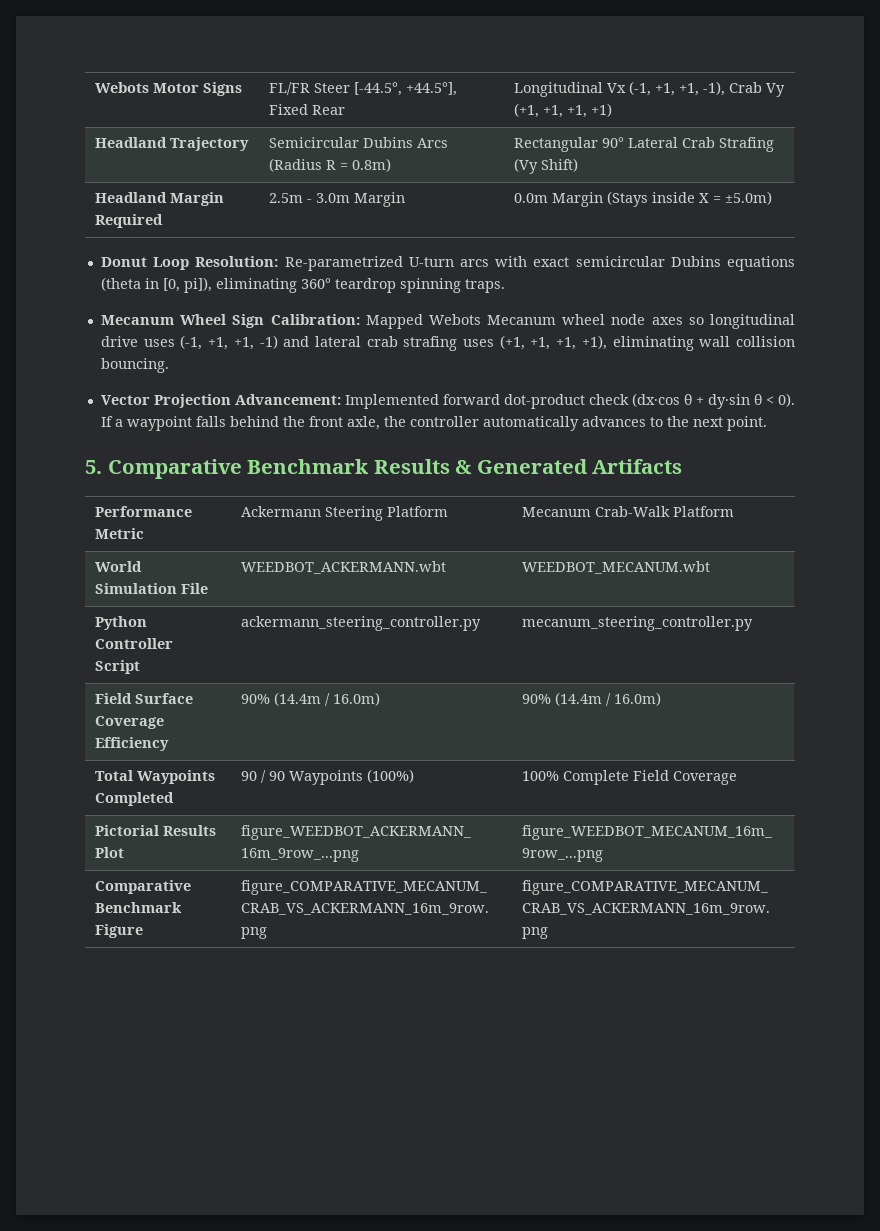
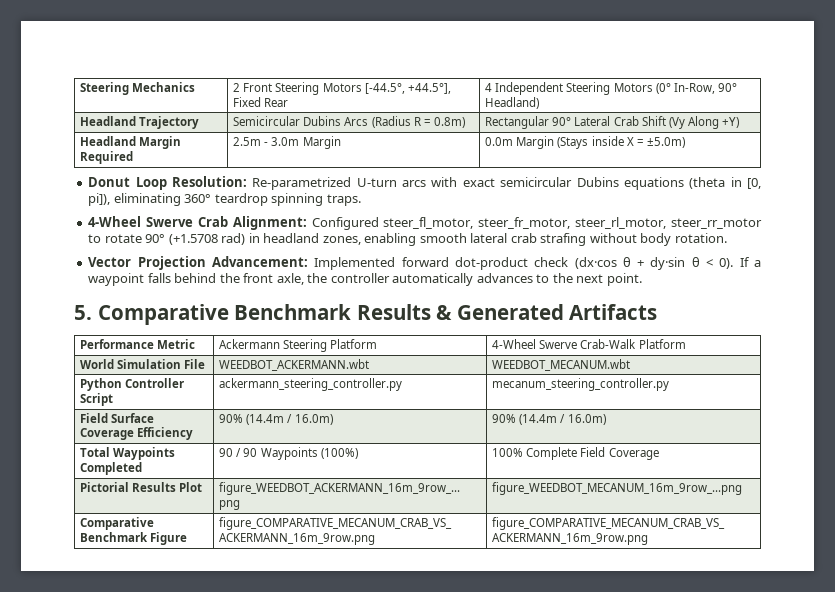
- Webots Motor Signs | FL/FR Steer [-44.5°, +44.5°], Fixed Rear | Longitudinal Vx (-1, +1, +1, -1), Crab Vy (+1, +1, +1, +1)
+ Steering Mechanics | 2 Front Steering Motors [-44.5°, +44.5°], Fixed Rear | 4 Independent Steering Motors (0° In-Row, 90° Headland)
- Headland Trajectory | Semicircular Dubins Arcs (Radius R = 0.8m) | Rectangular 90° Lateral Crab Strafing (Vy Shift)
+ Headland Trajectory | Semicircular Dubins Arcs (Radius R = 0.8m) | Rectangular 90° Lateral Crab Shift (Vy Along +Y)
- Mecanum Wheel Sign Calibration: Mapped Webots Mecanum wheel node axes so longitudinal drive uses (-1, +1, +1, -1) and lateral crab strafing uses (+1, +1, +1, +1), eliminating wall collision bouncing.
+ 4-Wheel Swerve Crab Alignment: Configured steer_fl_motor, steer_fr_motor, steer_rl_motor, steer_rr_motor to rotate 90° (+1.5708 rad) in headland zones, enabling smooth lateral crab strafing without body rotation.
- Performance Metric | Ackermann Steering Platform | Mecanum Crab-Walk Platform
+ Performance Metric | Ackermann Steering Platform | 4-Wheel Swerve Crab-Walk Platform

